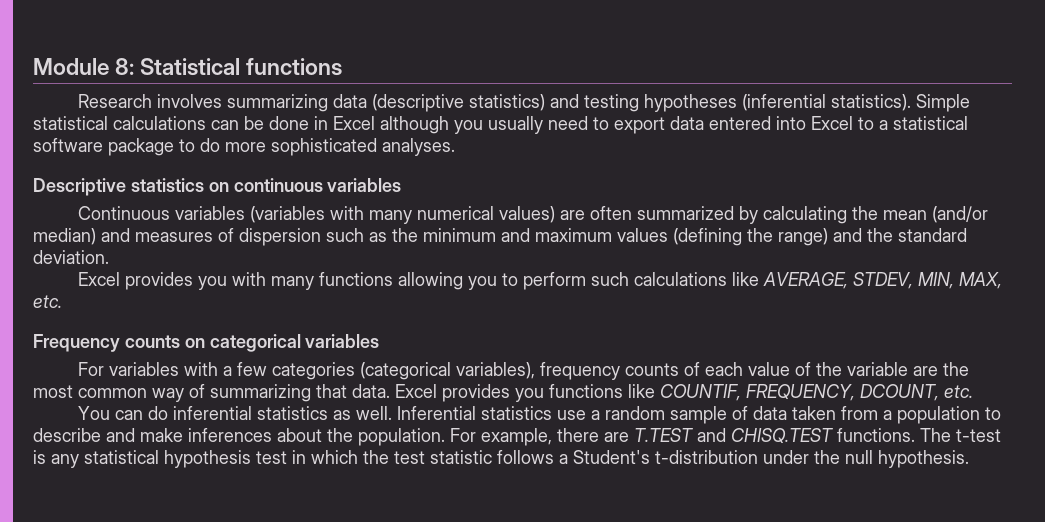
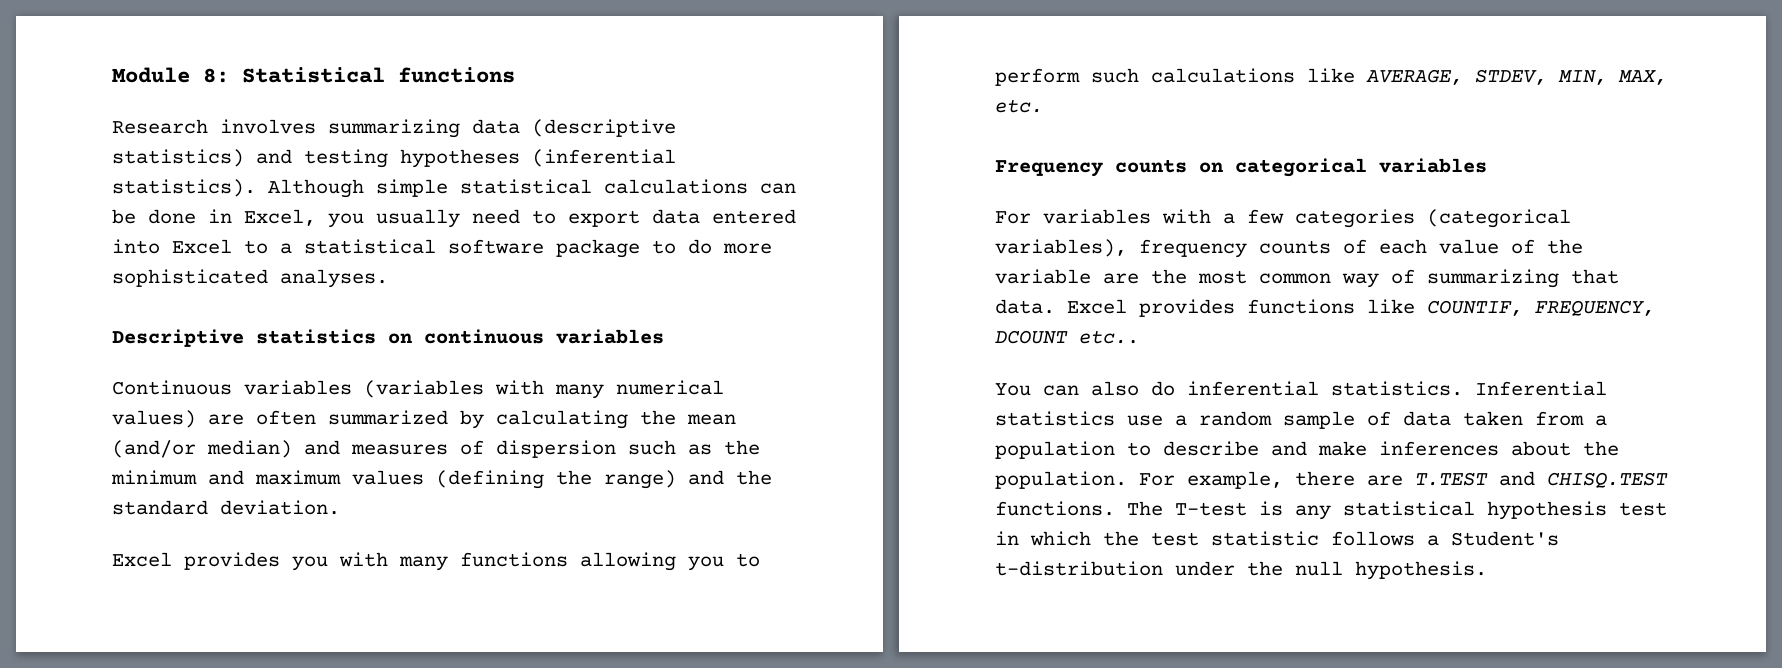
- Simple statistical calculations can be done in Excel although you usually need to export data entered into Excel to a statistical software package to do more sophisticated analyses.
+ Although simple statistical calculations can be done in Excel, you usually need to export data entered into Excel to a statistical software package to do more sophisticated analyses.
- Excel provides you functions like COUNTIF, FREQUENCY, DCOUNT, etc.
+ Excel provides functions like COUNTIF, FREQUENCY, DCOUNT etc..
- You can do inferential statistics as well.
+ You can also do inferential statistics.
- The t-test is any statistical hypothesis test in which the test statistic follows a Student's t-distribution under the null hypothesis.
+ The T-test is any statistical hypothesis test in which the test statistic follows a Student's t-distribution under the null hypothesis.

